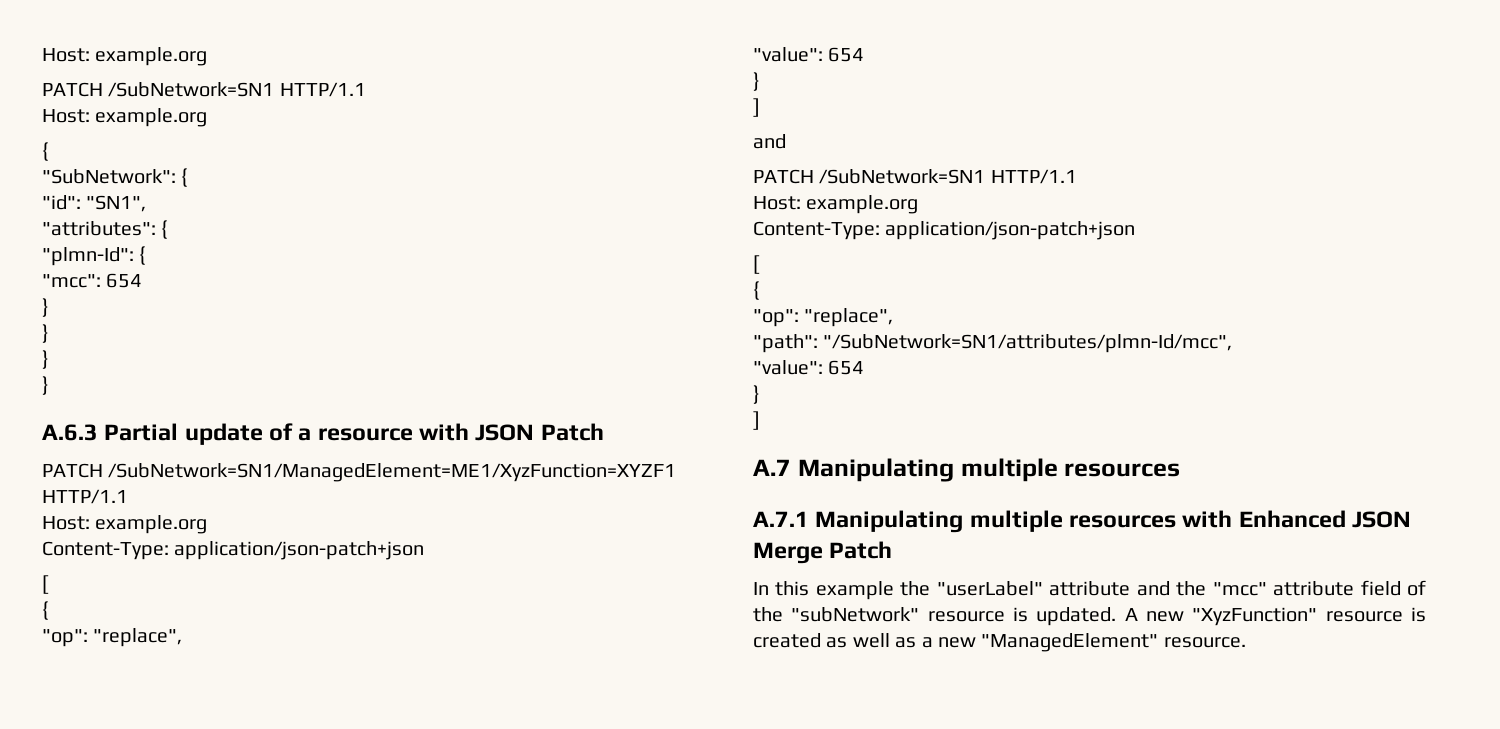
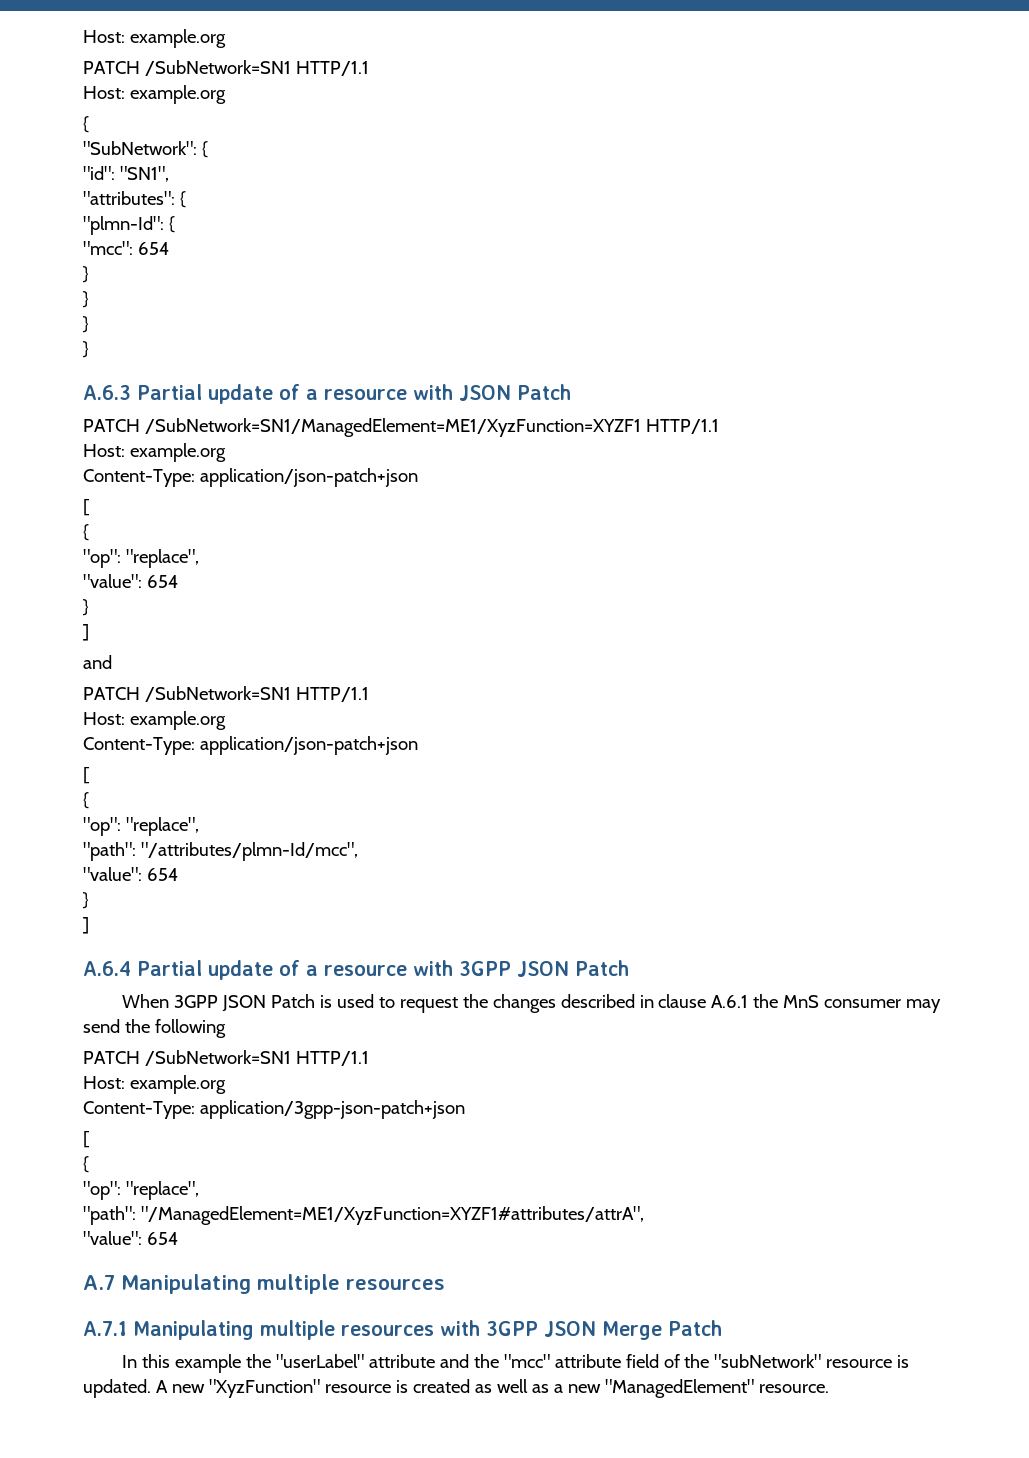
- "path": "/SubNetwork=SN1/attributes/plmn-Id/mcc",
+ "path": "/attributes/plmn-Id/mcc",
  "value": 654
  }
  ]
+ A.6.4 Partial update of a resource with 3GPP JSON Patch
+ When 3GPP JSON Patch is used to request the changes described in clause A.6.1 the MnS consumer may send the following
+ PATCH /SubNetwork=SN1 HTTP/1.1
+ Host: example.org
+ Content-Type: application/3gpp-json-patch+json
+ [
+ {
+ "op": "replace",
+ "path": "/ManagedElement=ME1/XyzFunction=XYZF1#attributes/attrA",
+ "value": 654
- A.7.1 Manipulating multiple resources with Enhanced JSON Merge Patch
+ A.7.1 Manipulating multiple resources with 3GPP JSON Merge Patch

